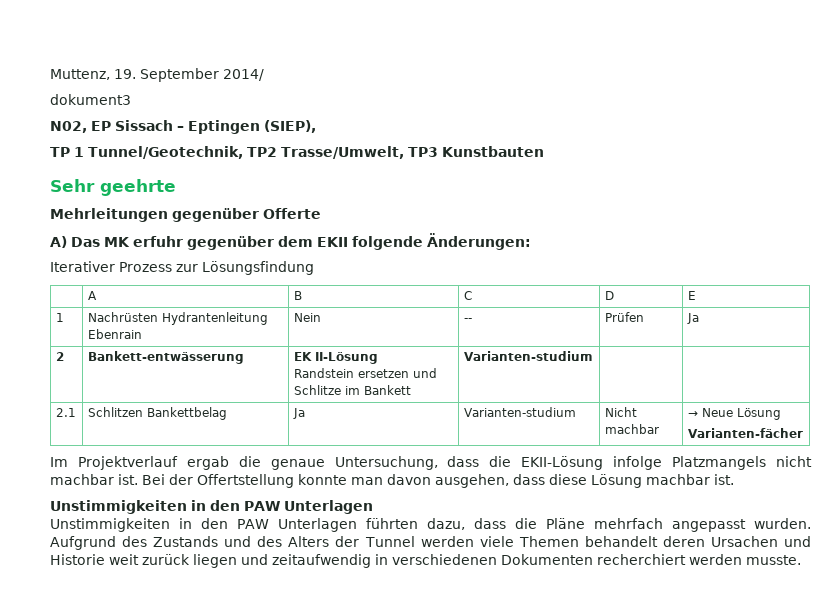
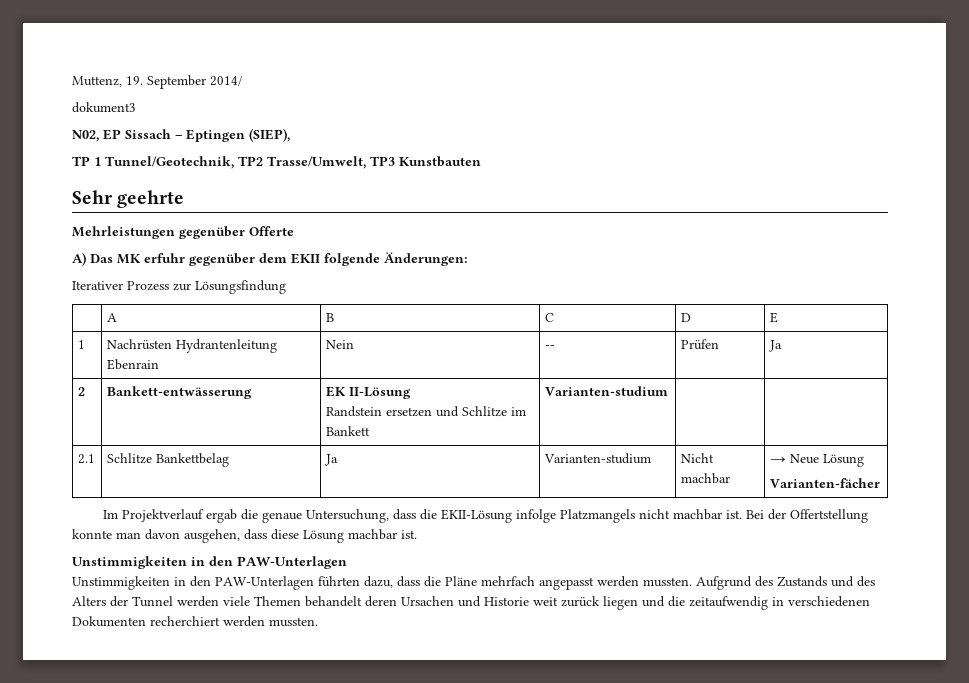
- Mehrleitungen gegenüber Offerte
+ Mehrleistungen gegenüber Offerte
- 2.1 | Schlitzen Bankettbelag | Ja | Varianten-studium | Nicht machbar | → Neue Lösung
+ 2.1 | Schlitze Bankettbelag | Ja | Varianten-studium | Nicht machbar | → Neue Lösung
  Bei der Offertstellung konnte man davon ausgehen, dass diese Lösung machbar ist.
- Unstimmigkeiten in den PAW Unterlagen
- Unstimmigkeiten in den PAW Unterlagen führten dazu, dass die Pläne mehrfach angepasst wurden.
+ Unstimmigkeiten in den PAW-Unterlagen
+ Unstimmigkeiten in den PAW-Unterlagen führten dazu, dass die Pläne mehrfach angepasst werden mussten.
- Aufgrund des Zustands und des Alters der Tunnel werden viele Themen behandelt deren Ursachen und Historie weit zurück liegen und zeitaufwendig in verschiedenen Dokumenten recherchiert werden musste.
+ Aufgrund des Zustands und des Alters der Tunnel werden viele Themen behandelt deren Ursachen und Historie weit zurück liegen und die zeitaufwendig in verschiedenen Dokumenten recherchiert werden mussten.

